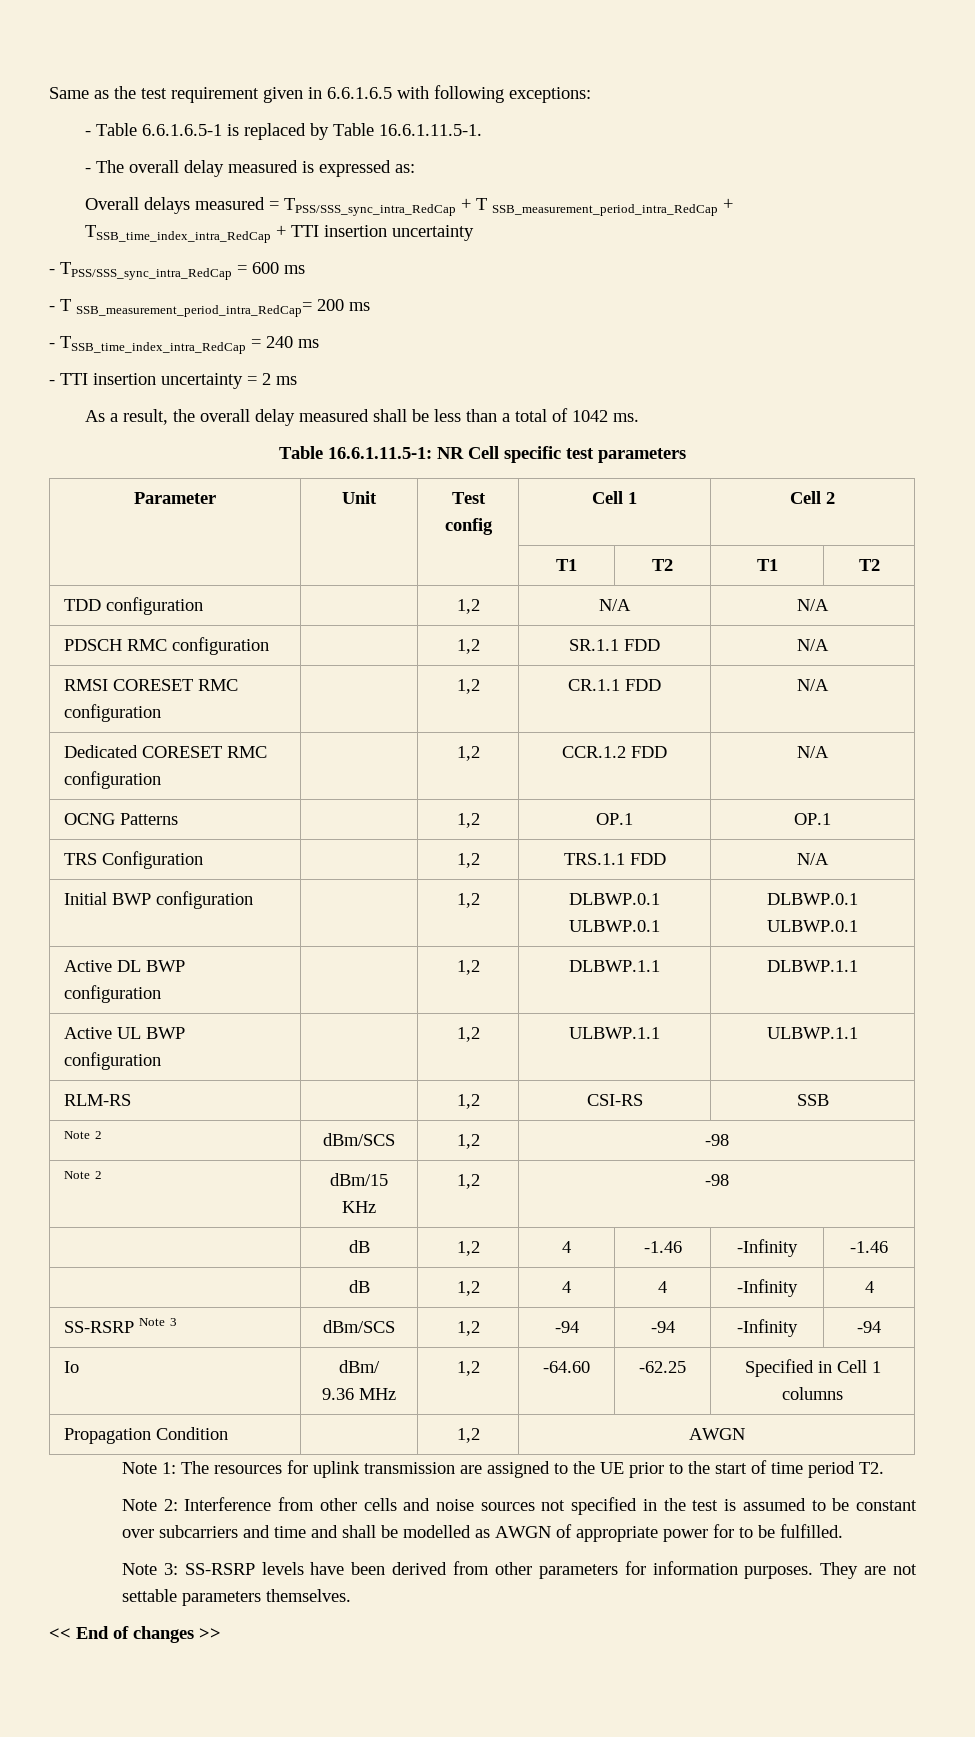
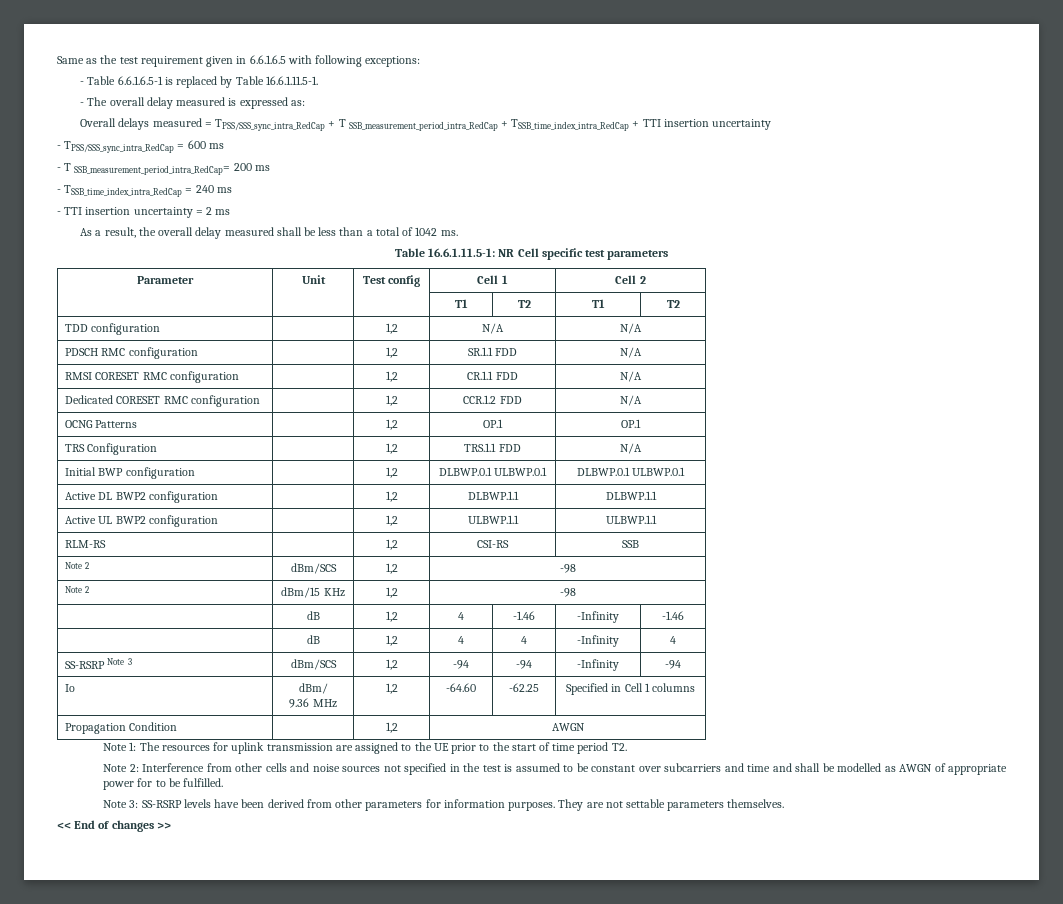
- Active DL BWP configuration | | 1,2 | DLBWP.1.1 | DLBWP.1.1
+ Active DL BWP2 configuration | | 1,2 | DLBWP.1.1 | DLBWP.1.1
- Active UL BWP configuration | | 1,2 | ULBWP.1.1 | ULBWP.1.1
+ Active UL BWP2 configuration | | 1,2 | ULBWP.1.1 | ULBWP.1.1

